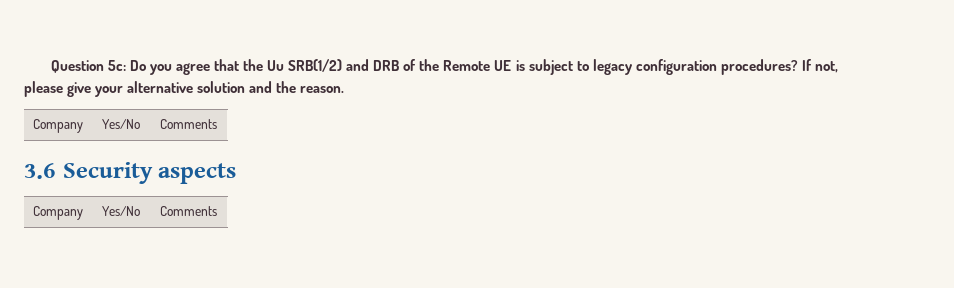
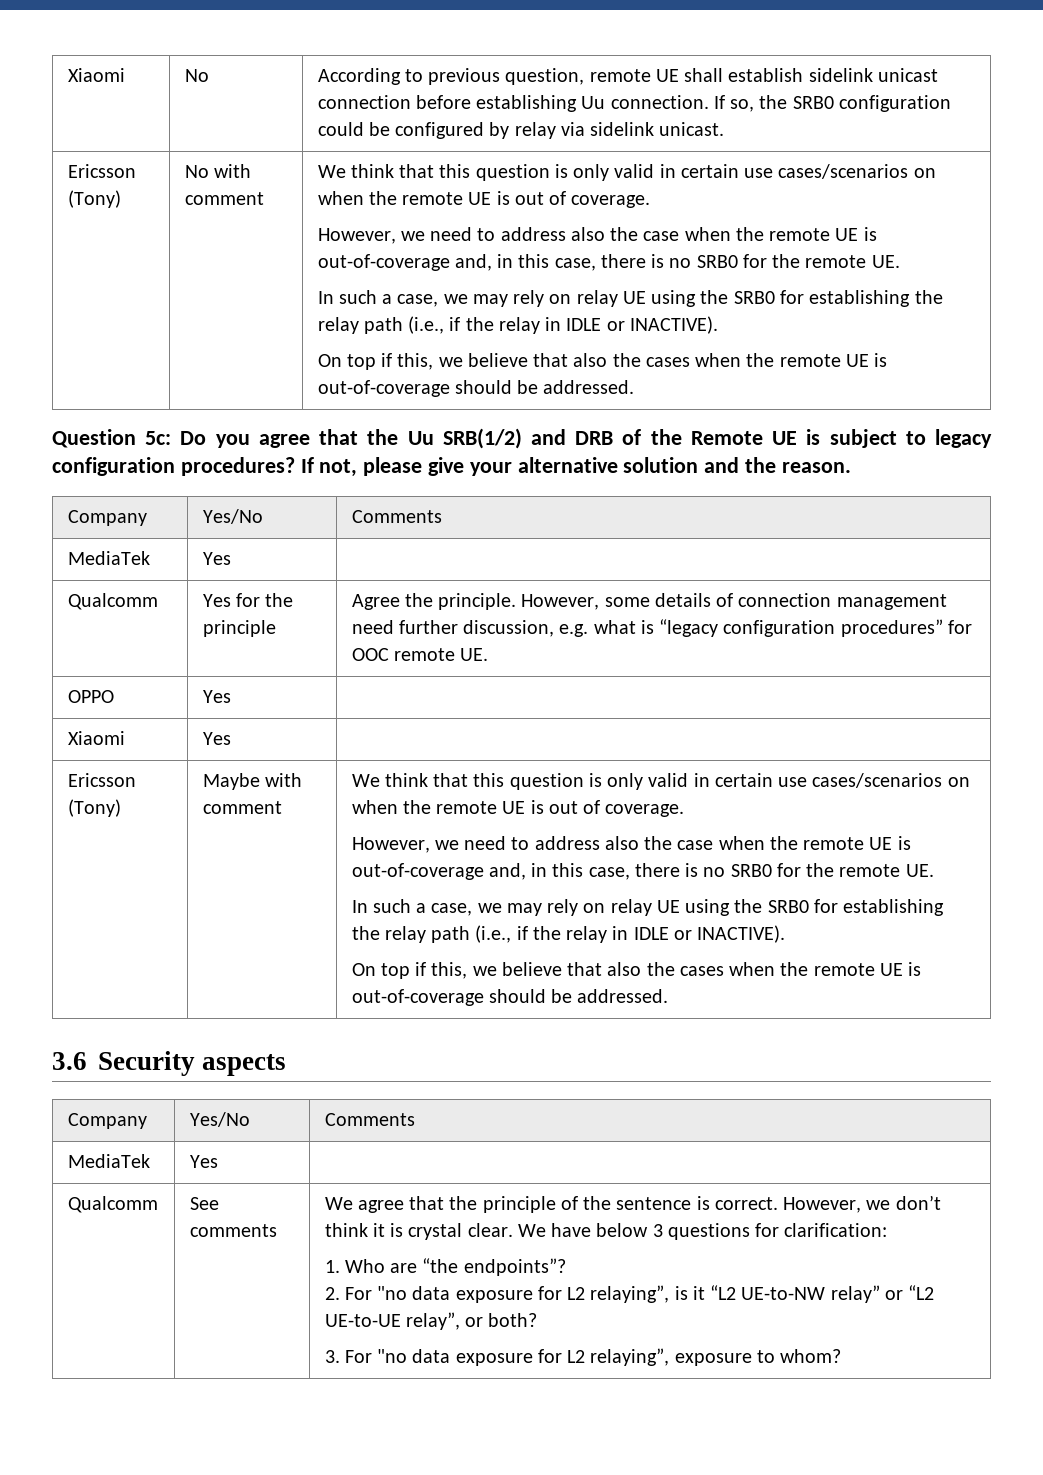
+ Xiaomi | No | According to previous question, remote UE shall establish sidelink unicast connection before establishing Uu connection. If so, the SRB0 configuration could be configured by relay via sidelink unicast.
+ Ericsson (Tony) | No with comment | We think that this question is only valid in certain use cases/scenarios on when the remote UE is out of coverage.
+ However, we need to address also the case when the remote UE is out-of-coverage and, in this case, there is no SRB0 for the remote UE.
+ In such a case, we may rely on relay UE using the SRB0 for establishing the relay path (i.e., if the relay in IDLE or INACTIVE).
+ On top if this, we believe that also the cases when the remote UE is out-of-coverage should be addressed.
  If not, please give your alternative solution and the reason.
  Company | Yes/No | Comments
+ MediaTek | Yes |
+ Qualcomm | Yes for the principle | Agree the principle. However, some details of connection management need further discussion, e.g. what is “legacy configuration procedures” for OOC remote UE.
+ OPPO | Yes |
+ Xiaomi | Yes |
+ Ericsson (Tony) | Maybe with comment | We think that this question is only valid in certain use cases/scenarios on when the remote UE is out of coverage.
+ However, we need to address also the case when the remote UE is out-of-coverage and, in this case, there is no SRB0 for the remote UE.
+ In such a case, we may rely on relay UE using the SRB0 for establishing the relay path (i.e., if the relay in IDLE or INACTIVE).
+ On top if this, we believe that also the cases when the remote UE is out-of-coverage should be addressed.
  3.6 Security aspects
  Company | Yes/No | Comments
+ MediaTek | Yes |
+ Qualcomm | See comments | We agree that the principle of the sentence is correct. However, we don’t think it is crystal clear. We have below 3 questions for clarification:
+ 1. Who are “the endpoints”?
+ 2. For "no data exposure for L2 relaying”, is it “L2 UE-to-NW relay” or “L2 UE-to-UE relay”, or both?
+ 3. For "no data exposure for L2 relaying”, exposure to whom?

